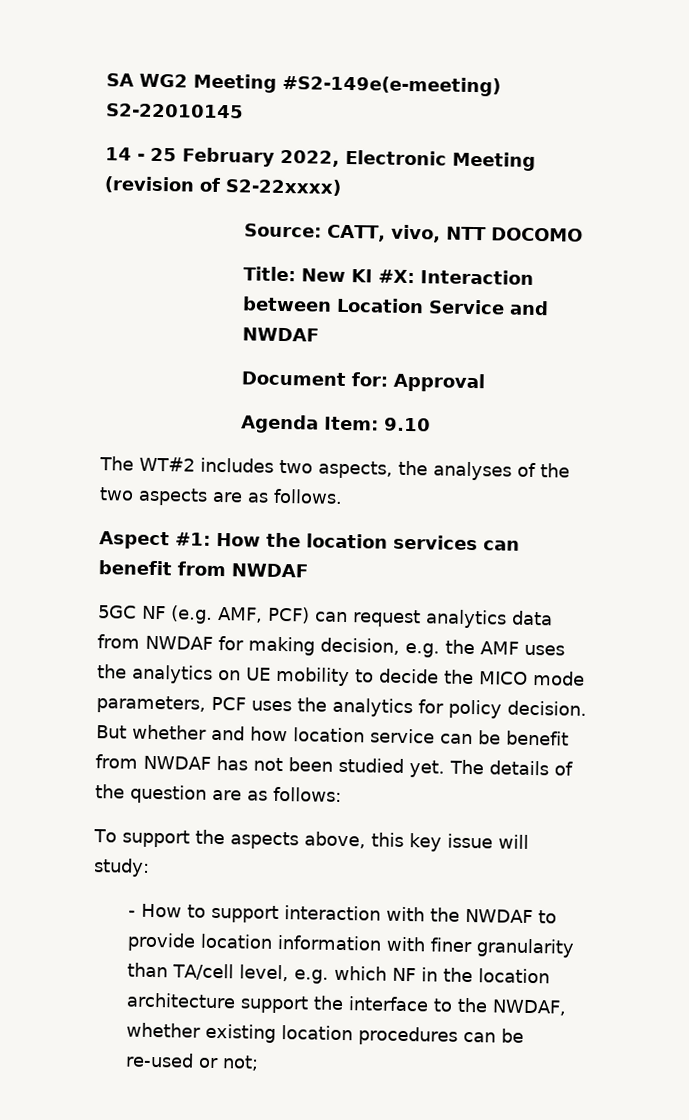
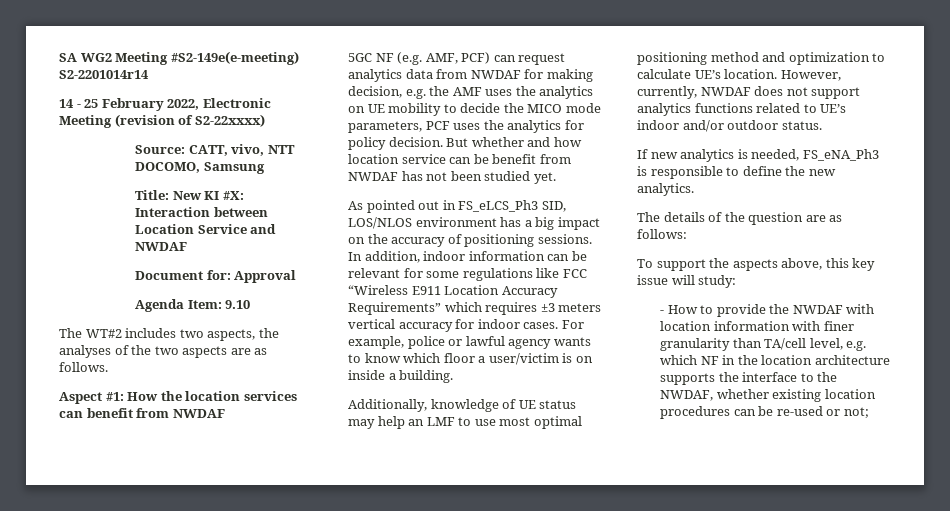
- SA WG2 Meeting #S2-149e(e-meeting) S2-22010145
+ SA WG2 Meeting #S2-149e(e-meeting) S2-2201014r14
- Source: CATT, vivo, NTT DOCOMO
+ Source: CATT, vivo, NTT DOCOMO, Samsung
- But whether and how location service can be benefit from NWDAF has not been studied yet. The details of the question are as follows:
+ But whether and how location service can be benefit from NWDAF has not been studied yet.
+ As pointed out in FS_eLCS_Ph3 SID, LOS/NLOS environment has a big impact on the accuracy of positioning sessions. In addition, indoor information can be relevant for some regulations like FCC “Wireless E911 Location Accuracy Requirements” which requires ±3 meters vertical accuracy for indoor cases. For example, police or lawful agency wants to know which floor a user/victim is on inside a building.
+ Additionally, knowledge of UE status may help an LMF to use most optimal positioning method and optimization to calculate UE’s location. However, currently, NWDAF does not support analytics functions related to UE’s indoor and/or outdoor status.
+ If new analytics is needed, FS_eNA_Ph3 is responsible to define the new analytics.
+ The details of the question are as follows:
- - How to support interaction with the NWDAF to provide location information with finer granularity than TA/cell level, e.g. which NF in the location architecture support the interface to the NWDAF, whether existing location procedures can be re-used or not;
+ - How to provide the NWDAF with location information with finer granularity than TA/cell level, e.g. which NF in the location architecture supports the interface to the NWDAF, whether existing location procedures can be re-used or not;

